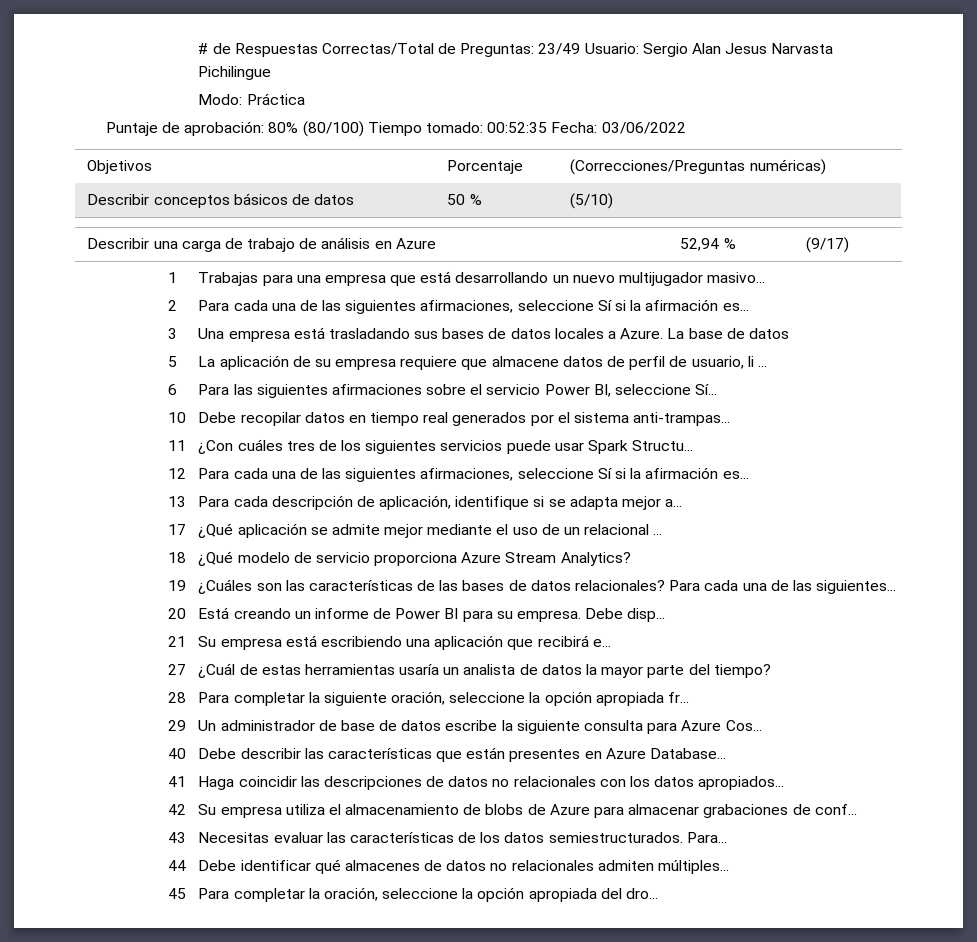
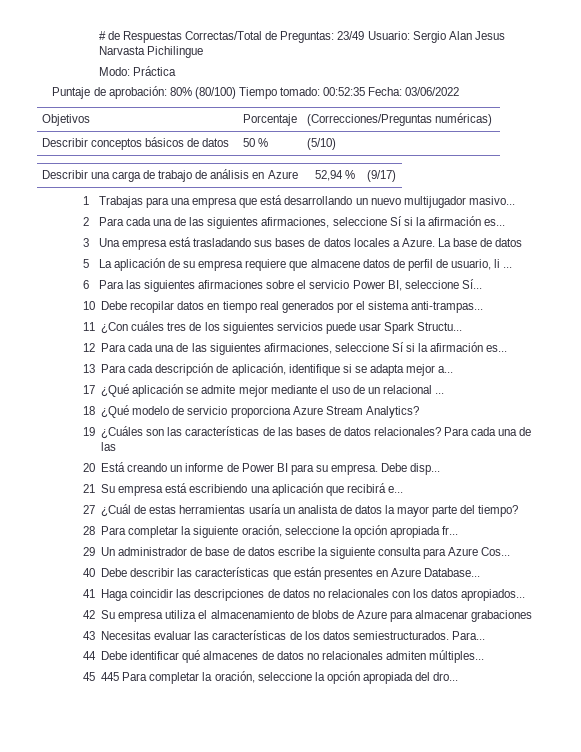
- 19 ¿Cuáles son las características de las bases de datos relacionales? Para cada una de las siguientes...
+ 19 ¿Cuáles son las características de las bases de datos relacionales? Para cada una de las
- 42 Su empresa utiliza el almacenamiento de blobs de Azure para almacenar grabaciones de conf...
+ 42 Su empresa utiliza el almacenamiento de blobs de Azure para almacenar grabaciones
- 45 Para completar la oración, seleccione la opción apropiada del dro...
+ 45 445 Para completar la oración, seleccione la opción apropiada del dro...

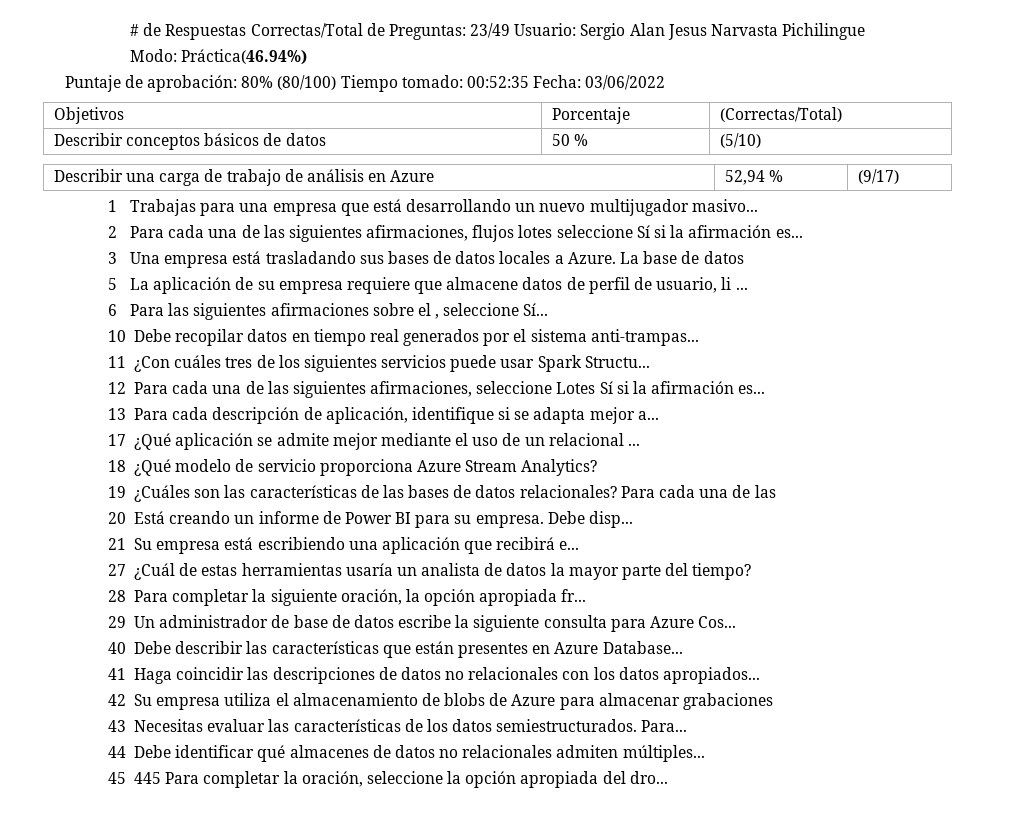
- Modo: Práctica
+ Modo: Práctica(46.94%)
- Objetivos | Porcentaje | (Correcciones/Preguntas numéricas)
+ Objetivos | Porcentaje | (Correctas/Total)
- 2 Para cada una de las siguientes afirmaciones, seleccione Sí si la afirmación es...
+ 2 Para cada una de las siguientes afirmaciones, flujos lotes seleccione Sí si la afirmación es...
- 6 Para las siguientes afirmaciones sobre el servicio Power BI, seleccione Sí...
+ 6 Para las siguientes afirmaciones sobre el , seleccione Sí...
- 12 Para cada una de las siguientes afirmaciones, seleccione Sí si la afirmación es...
+ 12 Para cada una de las siguientes afirmaciones, seleccione Lotes Sí si la afirmación es...
- 28 Para completar la siguiente oración, seleccione la opción apropiada fr...
+ 28 Para completar la siguiente oración, la opción apropiada fr...

